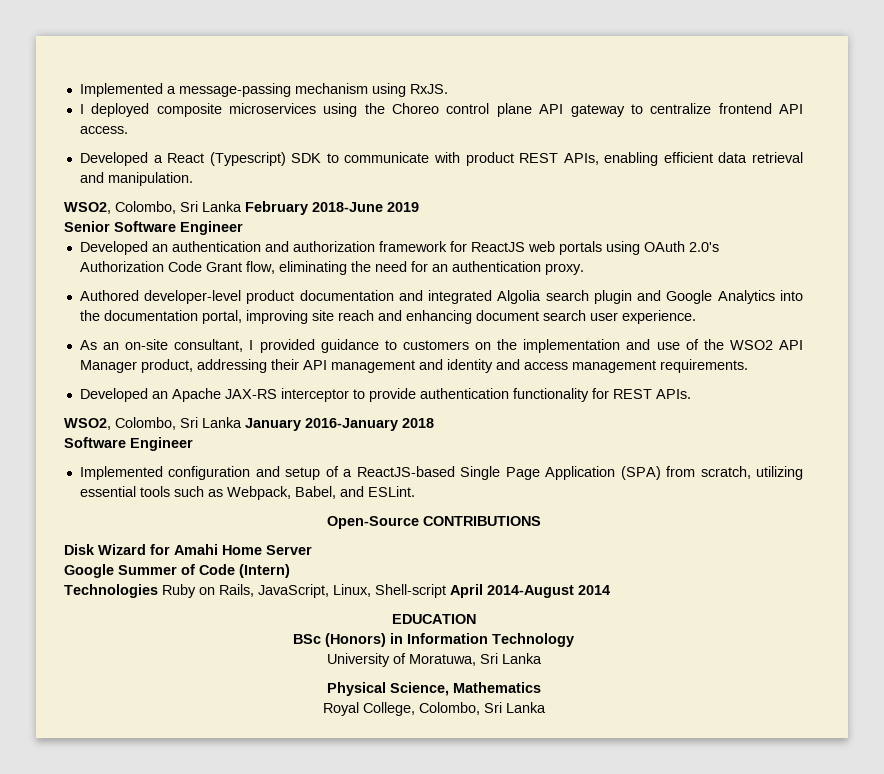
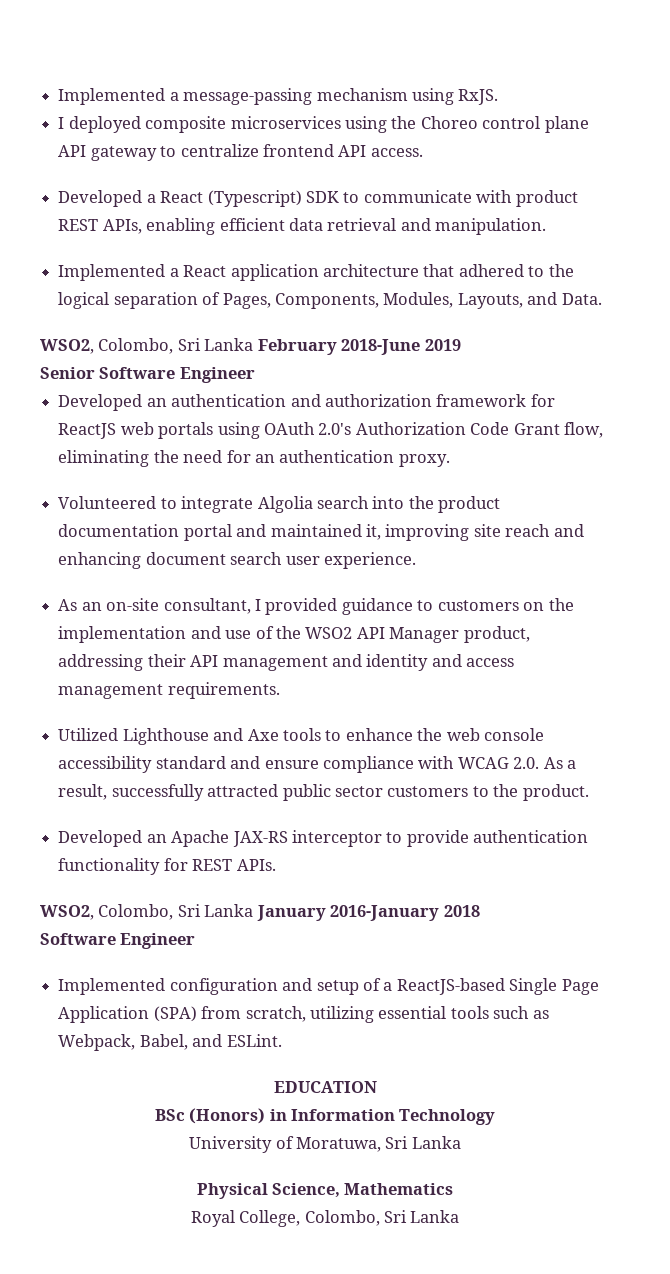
+ Implemented a React application architecture that adhered to the logical separation of Pages, Components, Modules, Layouts, and Data.
- Authored developer-level product documentation and integrated Algolia search plugin and Google Analytics into the documentation portal, improving site reach and enhancing document search user experience.
+ Volunteered to integrate Algolia search into the product documentation portal and maintained it, improving site reach and enhancing document search user experience.
+ Utilized Lighthouse and Axe tools to enhance the web console accessibility standard and ensure compliance with WCAG 2.0. As a result, successfully attracted public sector customers to the product.
- Open-Source CONTRIBUTIONS
- Disk Wizard for Amahi Home Server
- Google Summer of Code (Intern)
- Technologies Ruby on Rails, JavaScript, Linux, Shell-script April 2014-August 2014

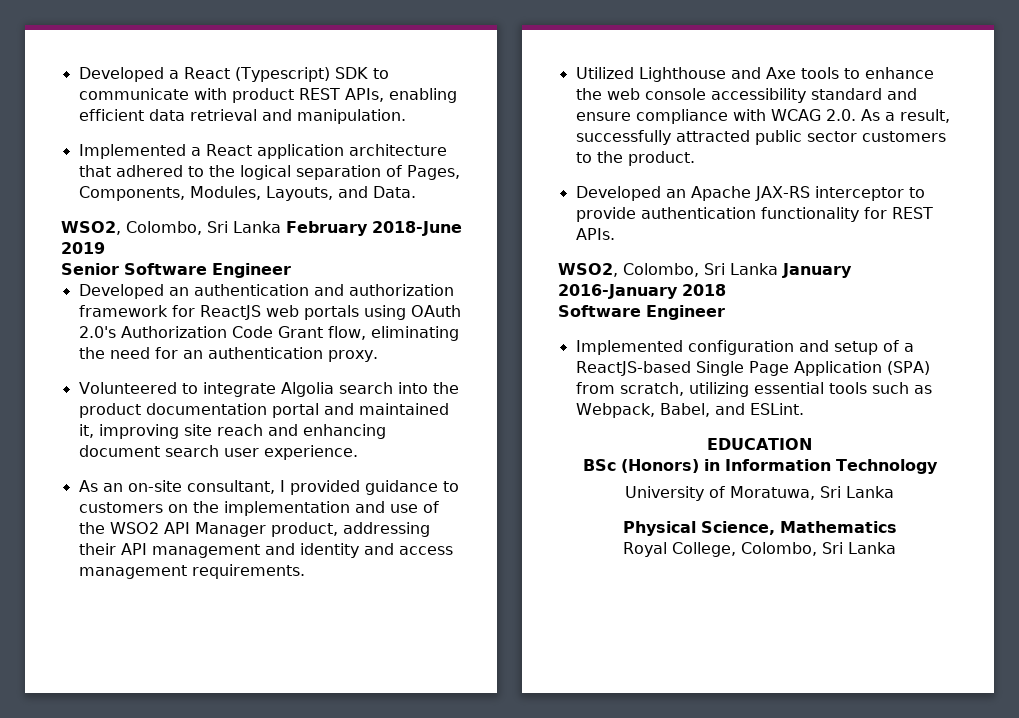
- Implemented a message-passing mechanism using RxJS.
- I deployed composite microservices using the Choreo control plane API gateway to centralize frontend API access.

